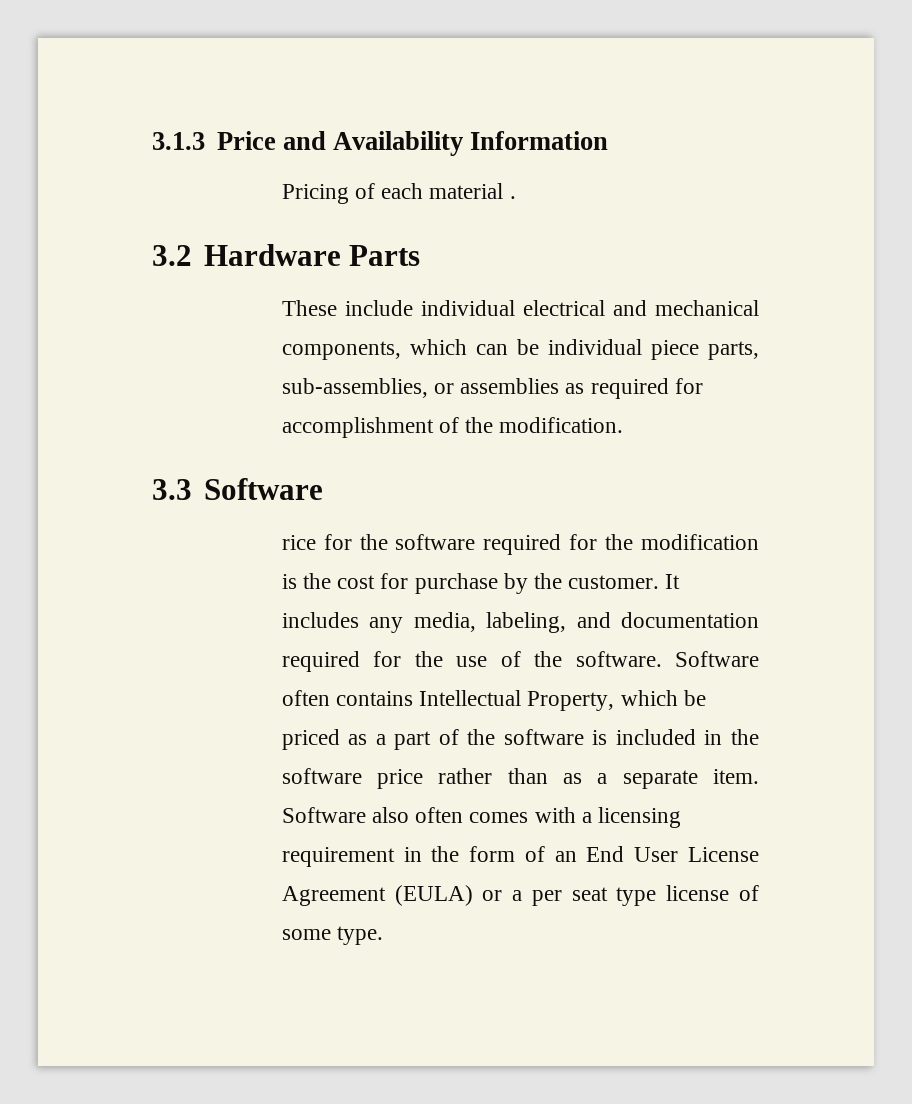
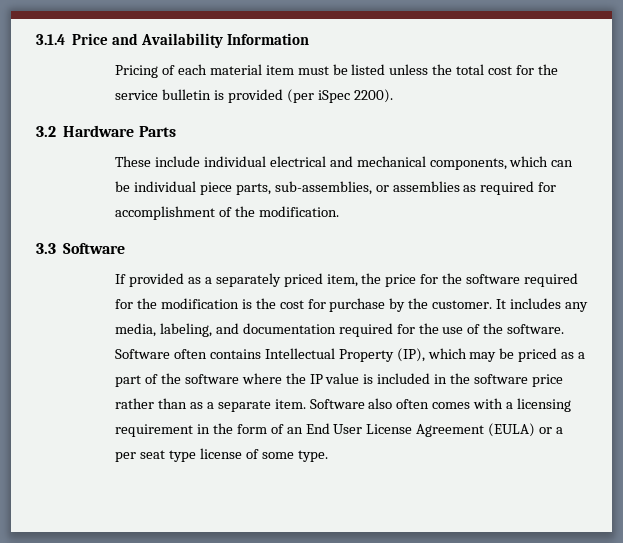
- 3.1.3 Price and Availability Information
+ 3.1.4 Price and Availability Information
- Pricing of each material .
+ Pricing of each material item must be listed unless the total cost for the service bulletin is provided (per iSpec 2200).
- rice for the software required for the modification is the cost for purchase by the customer.
+ If provided as a separately priced item, the price for the software required for the modification is the cost for purchase by the customer.
- Software often contains Intellectual Property, which be priced as a part of the software is included in the software price rather than as a separate item.
+ Software often contains Intellectual Property (IP), which may be priced as a part of the software where the IP value is included in the software price rather than as a separate item.

